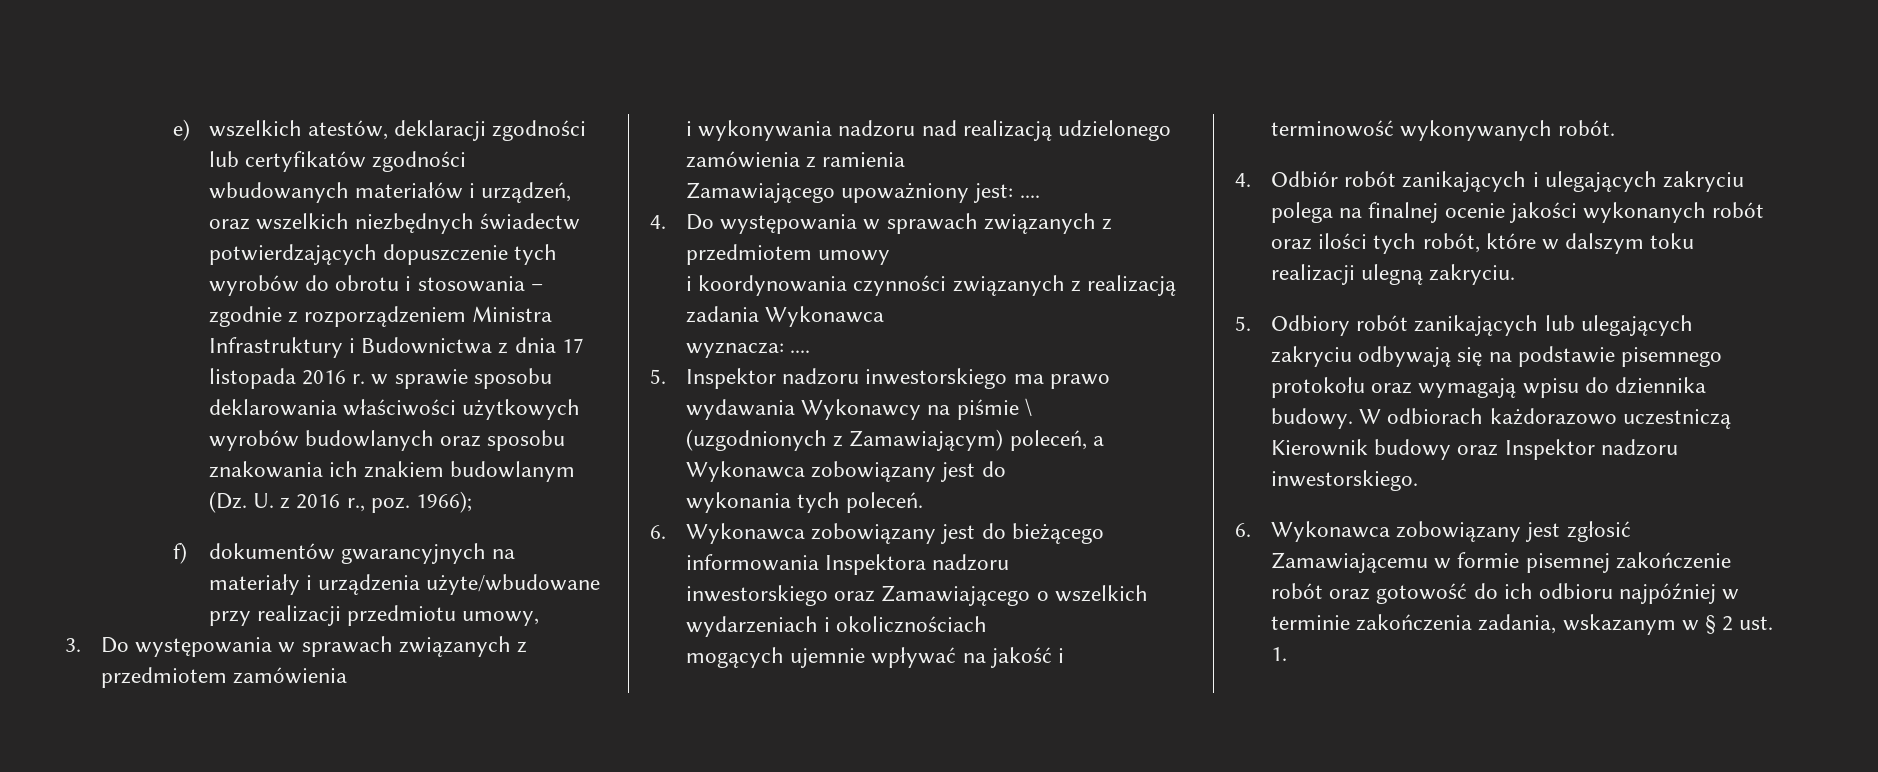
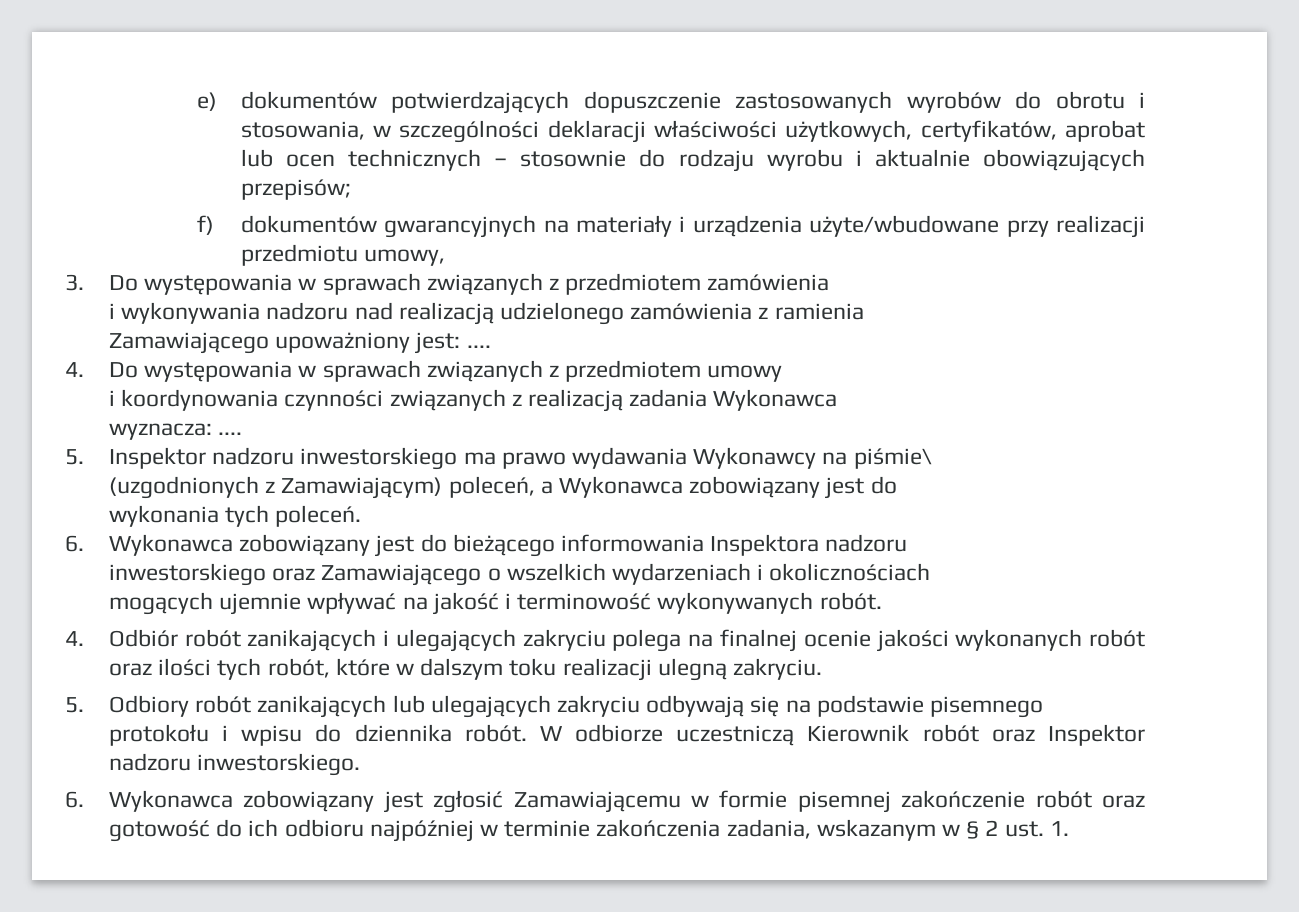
- e) wszelkich atestów, deklaracji zgodności lub certyfikatów zgodności wbudowanych materiałów i urządzeń, oraz wszelkich niezbędnych świadectw potwierdzających dopuszczenie tych wyrobów do obrotu i stosowania – zgodnie z rozporządzeniem Ministra Infrastruktury i Budownictwa z dnia 17 listopada 2016 r. w sprawie sposobu deklarowania właściwości użytkowych wyrobów budowlanych oraz sposobu znakowania ich znakiem budowlanym (Dz. U. z 2016 r., poz. 1966);
+ e) dokumentów potwierdzających dopuszczenie zastosowanych wyrobów do obrotu i stosowania, w szczególności deklaracji właściwości użytkowych, certyfikatów, aprobat lub ocen technicznych – stosownie do rodzaju wyrobu i aktualnie obowiązujących przepisów;
- 5. Inspektor nadzoru inwestorskiego ma prawo wydawania Wykonawcy na piśmie \
+ 5. Inspektor nadzoru inwestorskiego ma prawo wydawania Wykonawcy na piśmie\
- 5. Odbiory robót zanikających lub ulegających zakryciu odbywają się na podstawie pisemnego protokołu oraz wymagają wpisu do dziennika budowy. W odbiorach każdorazowo uczestniczą Kierownik budowy oraz Inspektor nadzoru inwestorskiego.
+ 5. Odbiory robót zanikających lub ulegających zakryciu odbywają się na podstawie pisemnego protokołu i wpisu do dziennika robót. W odbiorze uczestniczą Kierownik robót oraz Inspektor nadzoru inwestorskiego.

